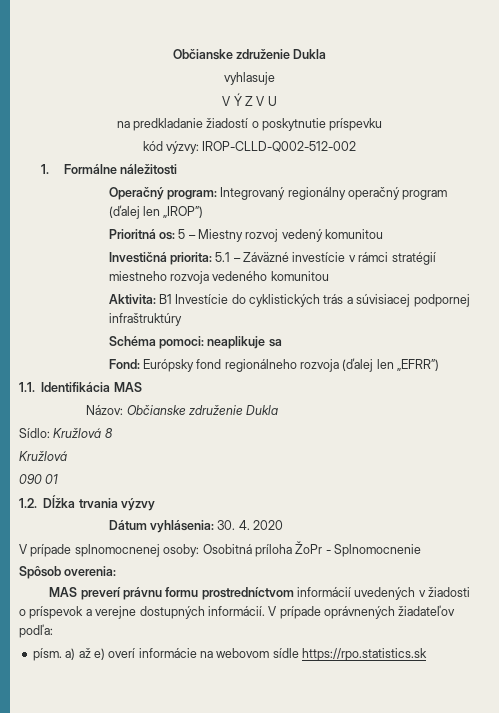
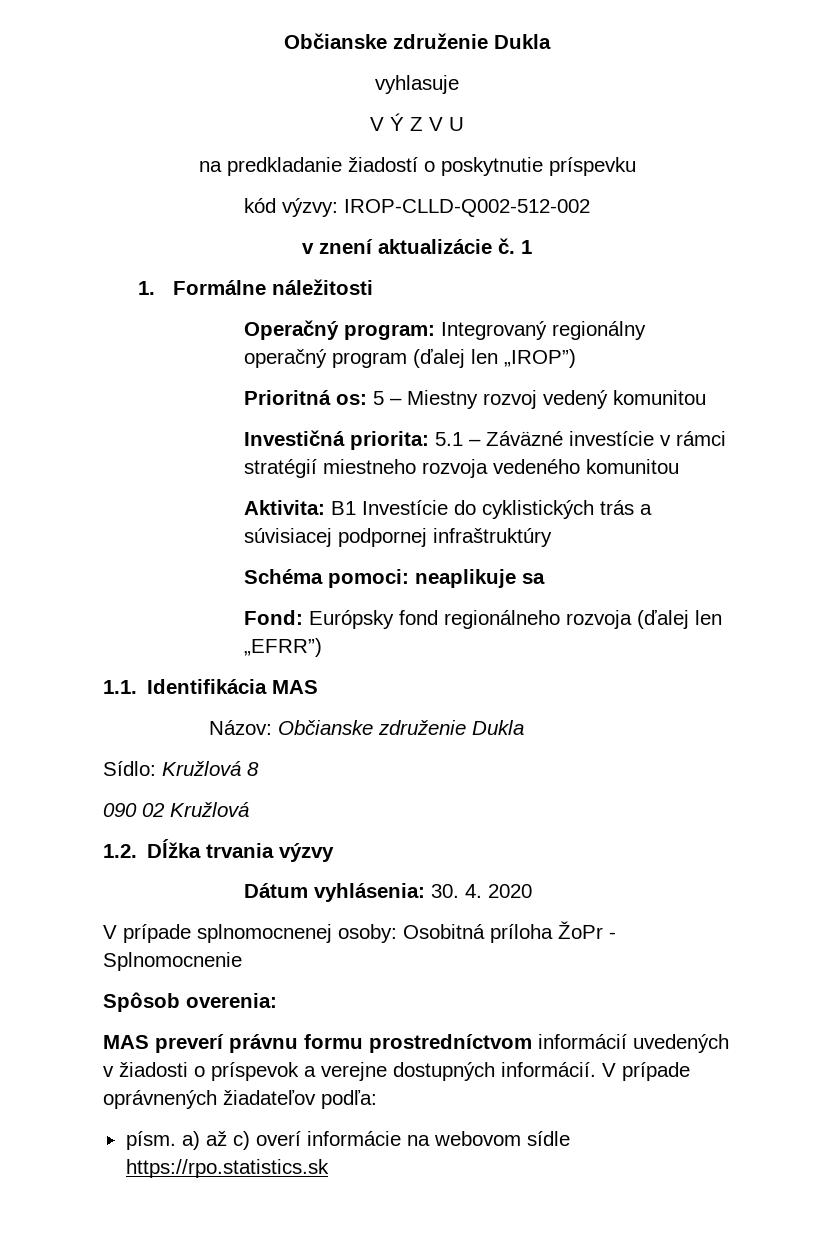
+ v znení aktualizácie č. 1
  Sídlo: Kružlová 8
- Kružlová
- 090 01
+ 090 02 Kružlová
- písm. a) až e) overí informácie na webovom sídle https://rpo.statistics.sk
+ písm. a) až c) overí informácie na webovom sídle https://rpo.statistics.sk

